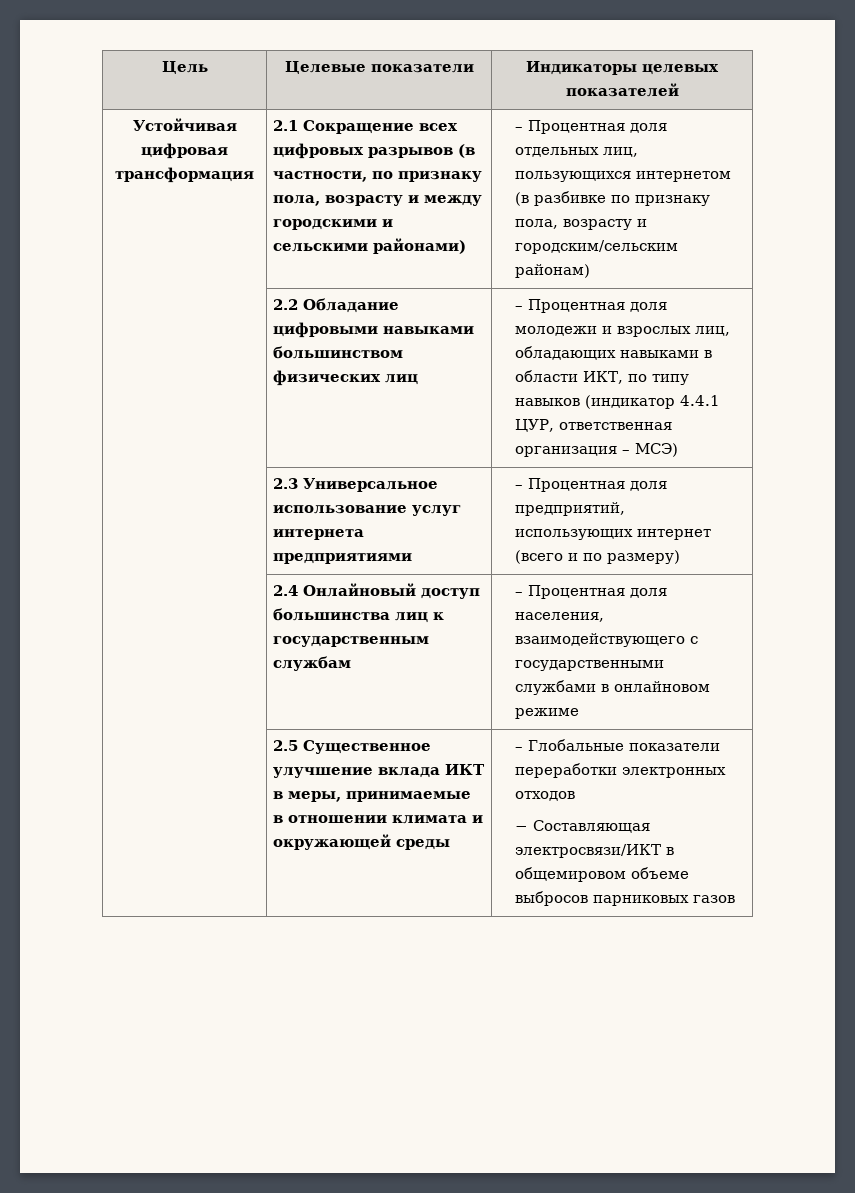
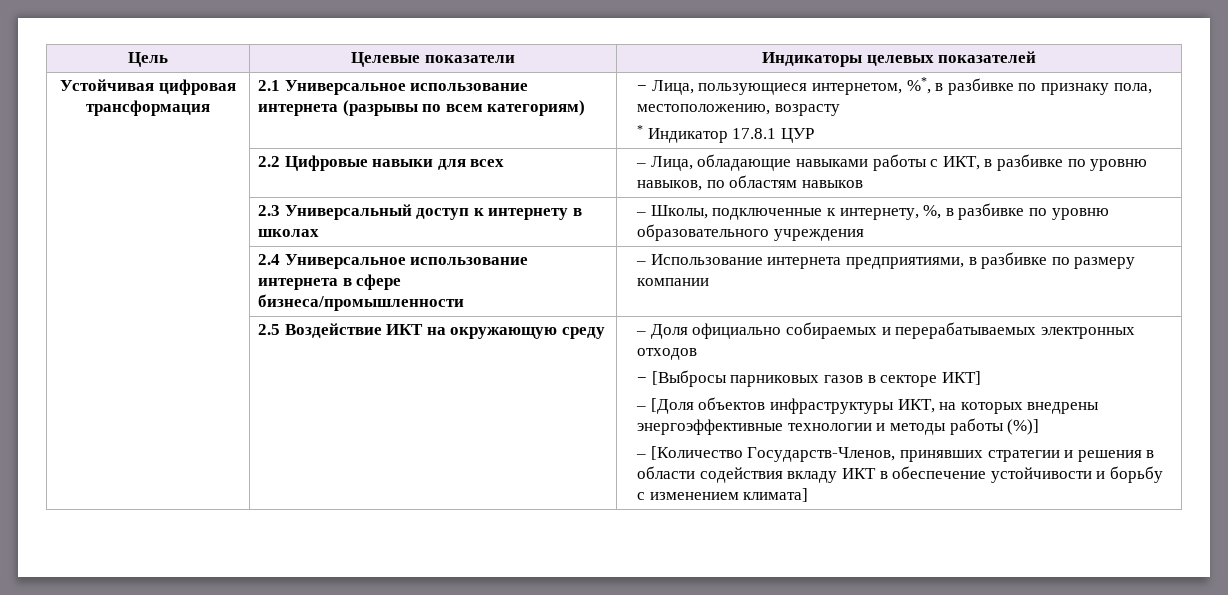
- Устойчивая цифровая трансформация | 2.1 Сокращение всех цифровых разрывов (в частности, по признаку пола, возрасту и между городскими и сельскими районами) | – Процентная доля отдельных лиц, пользующихся интернетом (в разбивке по признаку пола, возрасту и городским/сельским районам)
- | 2.2 Обладание цифровыми навыками большинством физических лиц | – Процентная доля молодежи и взрослых лиц, обладающих навыками в области ИКТ, по типу навыков (индикатор 4.4.1 ЦУР, ответственная организация – МСЭ)
- | 2.3 Универсальное использование услуг интернета предприятиями | – Процентная доля предприятий, использующих интернет (всего и по размеру)
- | 2.4 Онлайновый доступ большинства лиц к государственным службам | – Процентная доля населения, взаимодействующего с государственными службами в онлайновом режиме
- | 2.5 Существенное улучшение вклада ИКТ в меры, принимаемые в отношении климата и окружающей среды | – Глобальные показатели переработки электронных отходов
- − Составляющая электросвязи/ИКТ в общемировом объеме выбросов парниковых газов
+ Устойчивая цифровая трансформация | 2.1 Универсальное использование интернета (разрывы по всем категориям) | − Лица, пользующиеся интернетом, %*, в разбивке по признаку пола, местоположению, возрасту
+ * Индикатор 17.8.1 ЦУР
+ | 2.2 Цифровые навыки для всех | – Лица, обладающие навыками работы с ИКТ, в разбивке по уровню навыков, по областям навыков
+ | 2.3 Универсальный доступ к интернету в школах | – Школы, подключенные к интернету, %, в разбивке по уровню образовательного учреждения
+ | 2.4 Универсальное использование интернета в сфере бизнеса/промышленности | – Использование интернета предприятиями, в разбивке по размеру компании
+ | 2.5 Воздействие ИКТ на окружающую среду | – Доля официально собираемых и перерабатываемых электронных отходов
+ − [Выбросы парниковых газов в секторе ИКТ]
+ – [Доля объектов инфраструктуры ИКТ, на которых внедрены энергоэффективные технологии и методы работы (%)]
+ – [Количество Государств-Членов, принявших стратегии и решения в области содействия вкладу ИКТ в обеспечение устойчивости и борьбу с изменением климата]

